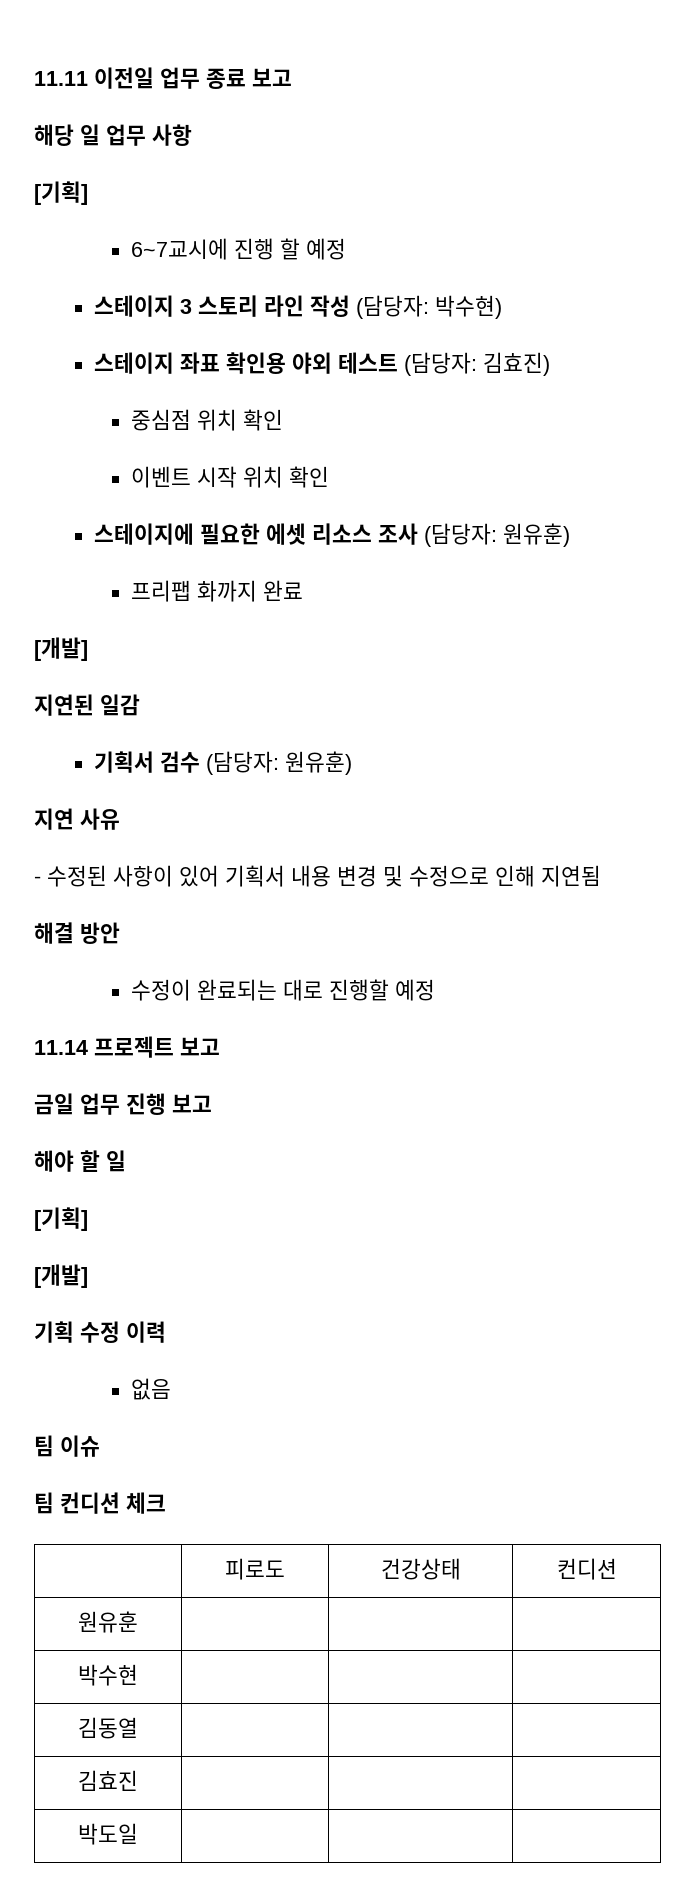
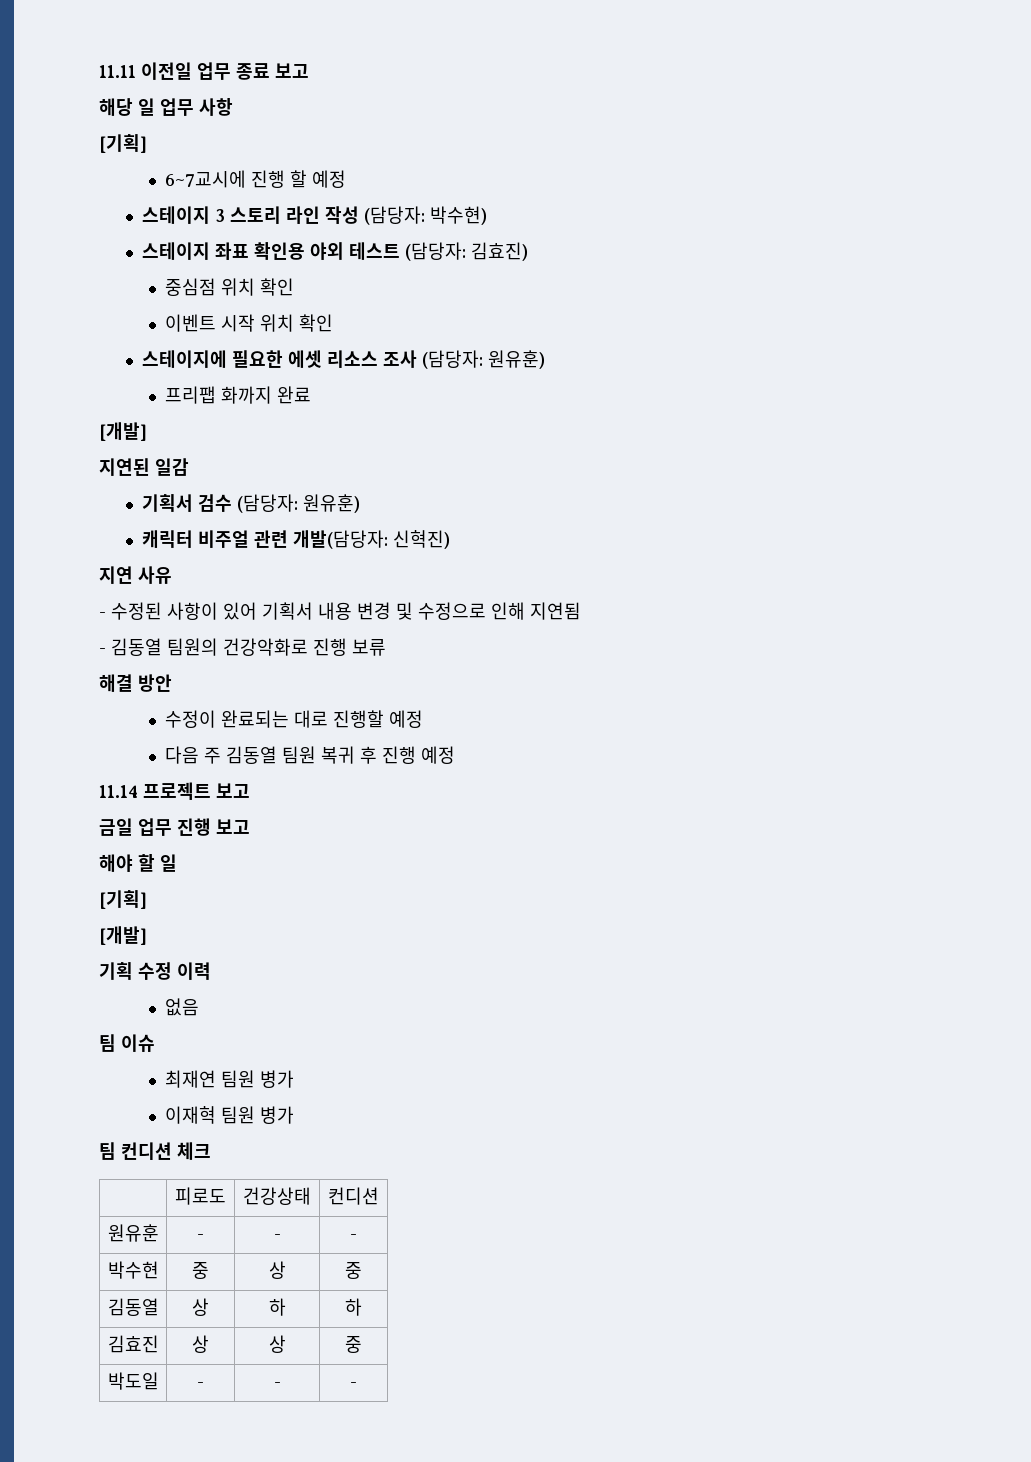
+ 캐릭터 비주얼 관련 개발(담당자: 신혁진)
+ - 김동열 팀원의 건강악화로 진행 보류
+ 다음 주 김동열 팀원 복귀 후 진행 예정
+ 최재연 팀원 병가
+ 이재혁 팀원 병가
- 원유훈 | | |
- 박수현 | | |
- 김동열 | | |
- 김효진 | | |
- 박도일 | | |
+ 원유훈 | - | - | -
+ 박수현 | 중 | 상 | 중
+ 김동열 | 상 | 하 | 하
+ 김효진 | 상 | 상 | 중
+ 박도일 | - | - | -

